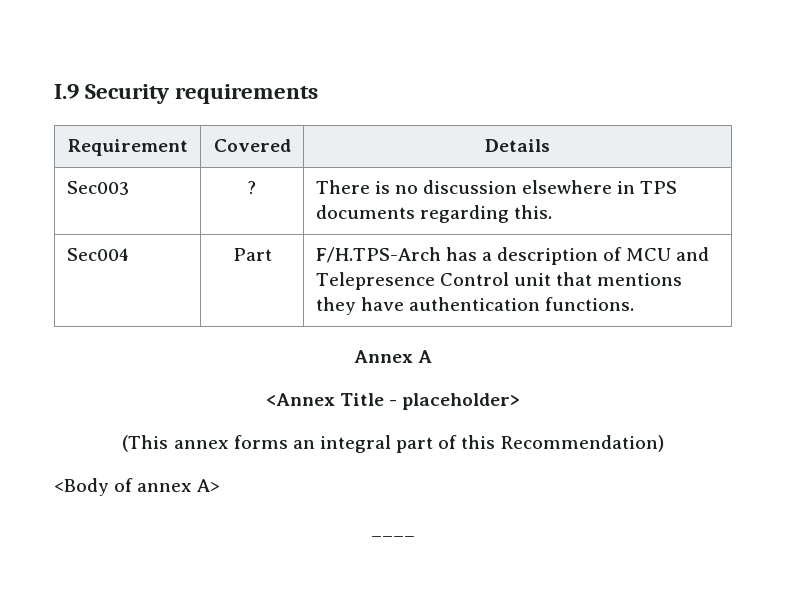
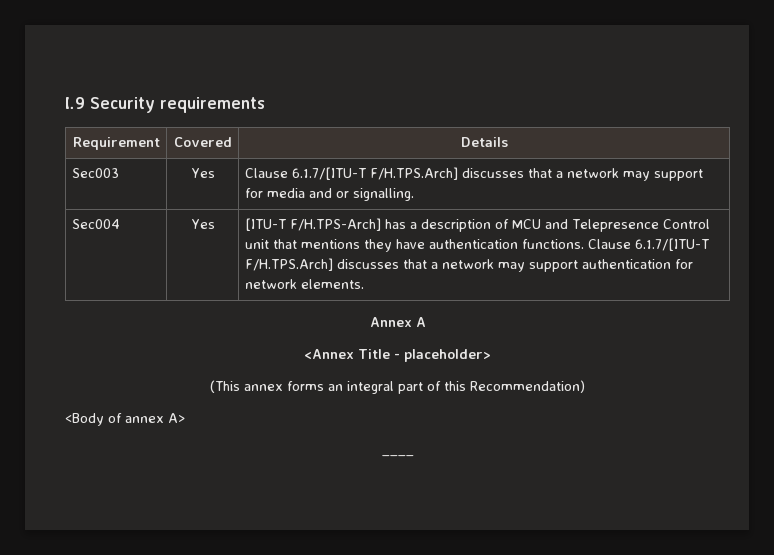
- Sec003 | ? | There is no discussion elsewhere in TPS documents regarding this.
- Sec004 | Part | F/H.TPS-Arch has a description of MCU and Telepresence Control unit that mentions they have authentication functions.
+ Sec003 | Yes | Clause 6.1.7/[ITU-T F/H.TPS.Arch] discusses that a network may support for media and or signalling.
+ Sec004 | Yes | [ITU-T F/H.TPS-Arch] has a description of MCU and Telepresence Control unit that mentions they have authentication functions. Clause 6.1.7/[ITU-T F/H.TPS.Arch] discusses that a network may support authentication for network elements.

